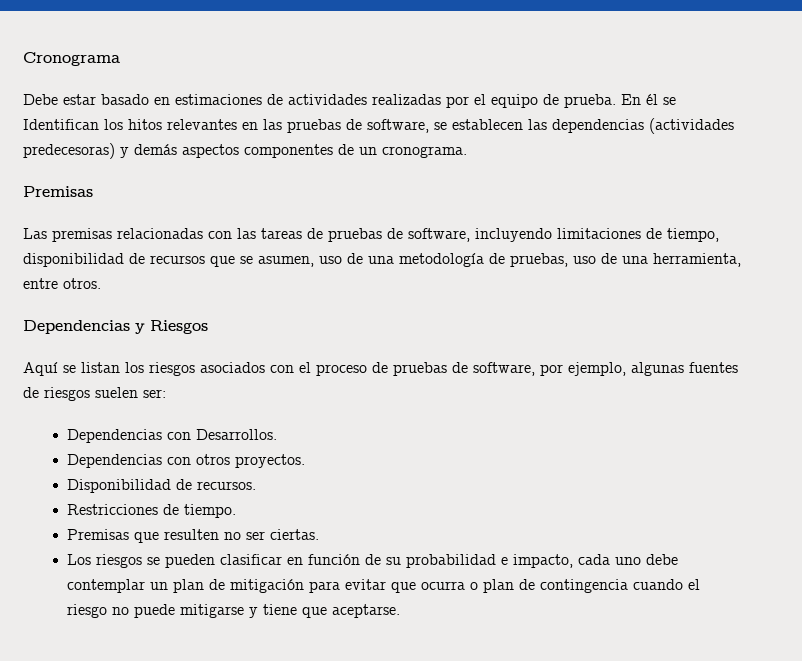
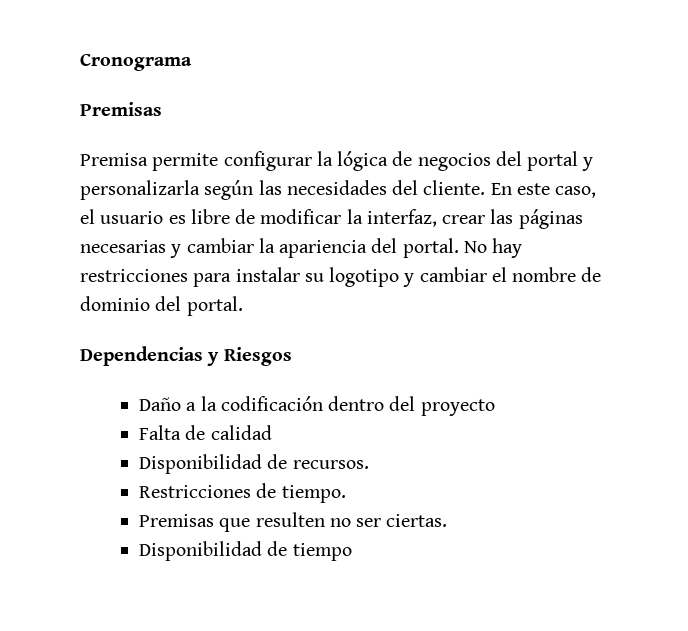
  Cronograma
- Debe estar basado en estimaciones de actividades realizadas por el equipo de prueba. En él se Identifican los hitos relevantes en las pruebas de software, se establecen las dependencias (actividades predecesoras) y demás aspectos componentes de un cronograma.
  Premisas
- Las premisas relacionadas con las tareas de pruebas de software, incluyendo limitaciones de tiempo, disponibilidad de recursos que se asumen, uso de una metodología de pruebas, uso de una herramienta, entre otros.
+ Premisa permite configurar la lógica de negocios del portal y personalizarla según las necesidades del cliente. En este caso, el usuario es libre de modificar la interfaz, crear las páginas necesarias y cambiar la apariencia del portal. No hay restricciones para instalar su logotipo y cambiar el nombre de dominio del portal.
  Dependencias y Riesgos
- Aquí se listan los riesgos asociados con el proceso de pruebas de software, por ejemplo, algunas fuentes de riesgos suelen ser:
- Dependencias con Desarrollos.
- Dependencias con otros proyectos.
+ Daño a la codificación dentro del proyecto
+ Falta de calidad
- Los riesgos se pueden clasificar en función de su probabilidad e impacto, cada uno debe contemplar un plan de mitigación para evitar que ocurra o plan de contingencia cuando el riesgo no puede mitigarse y tiene que aceptarse.
+ Disponibilidad de tiempo

